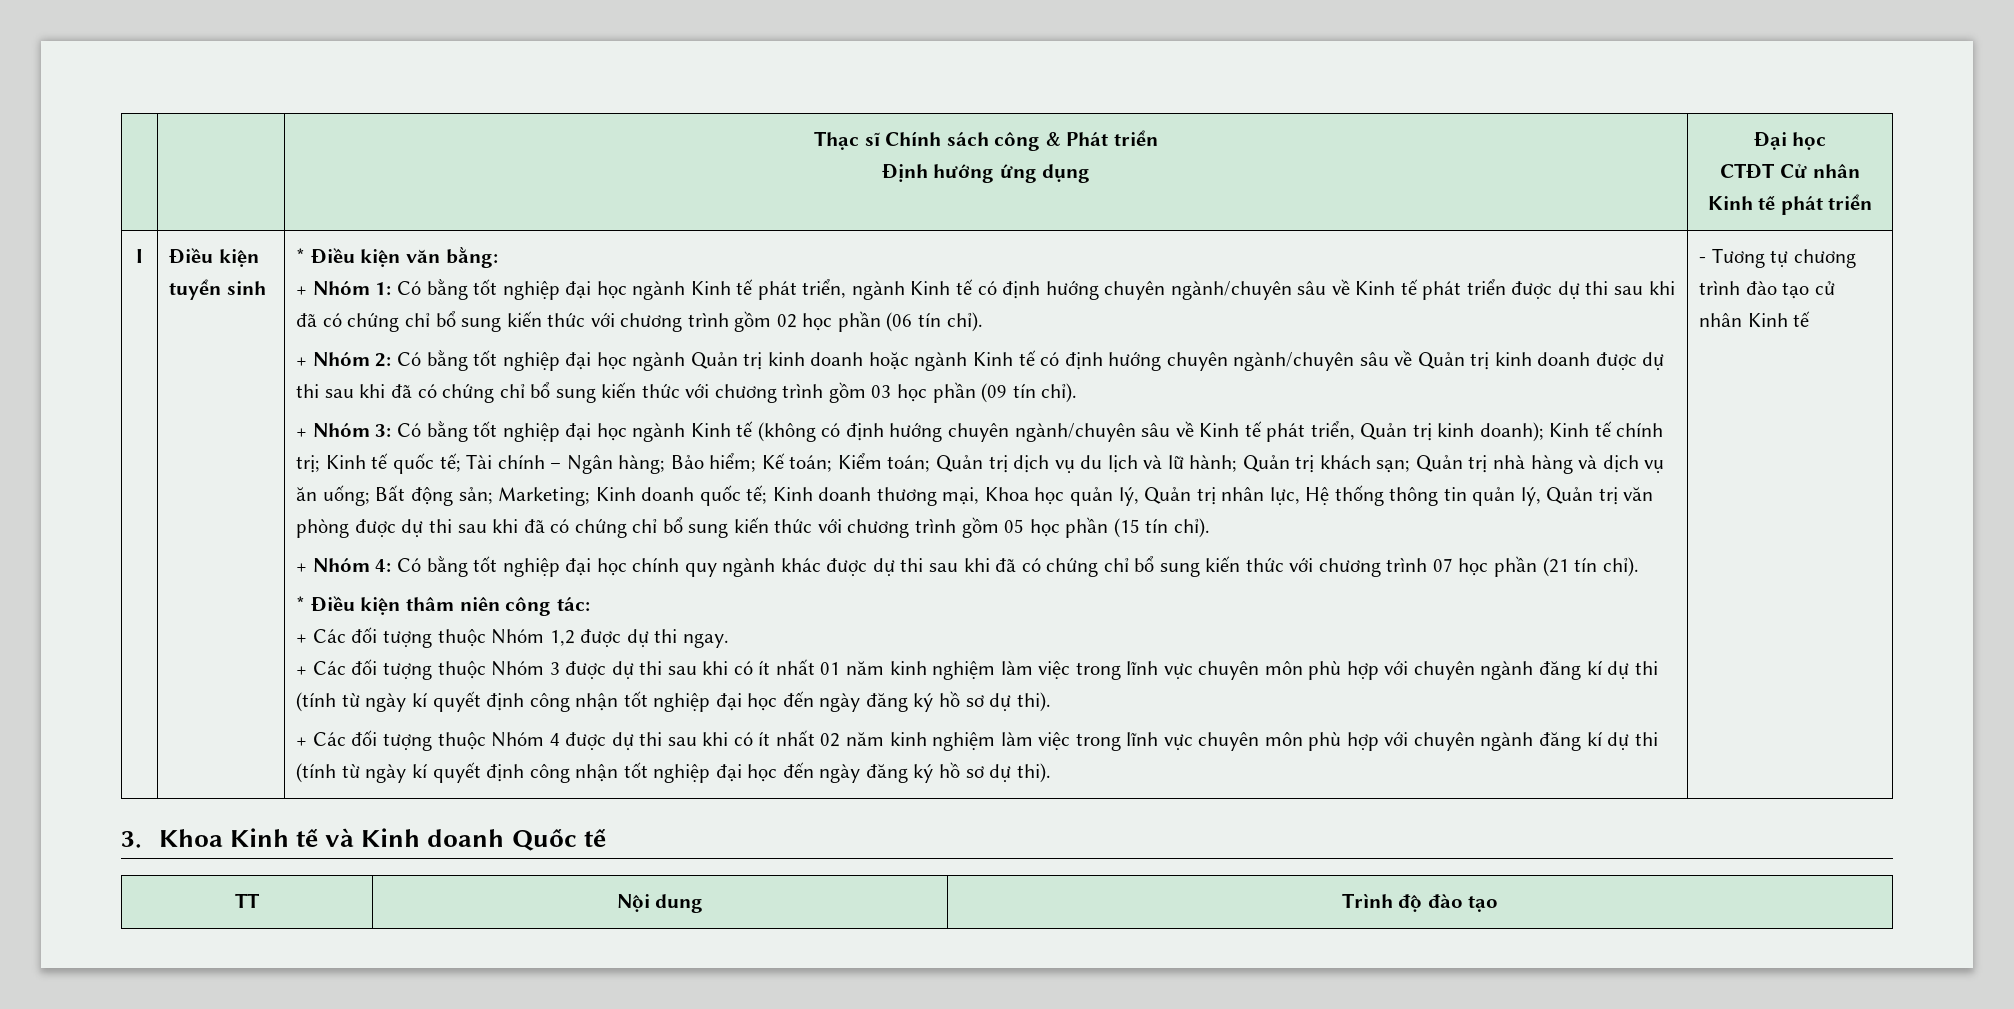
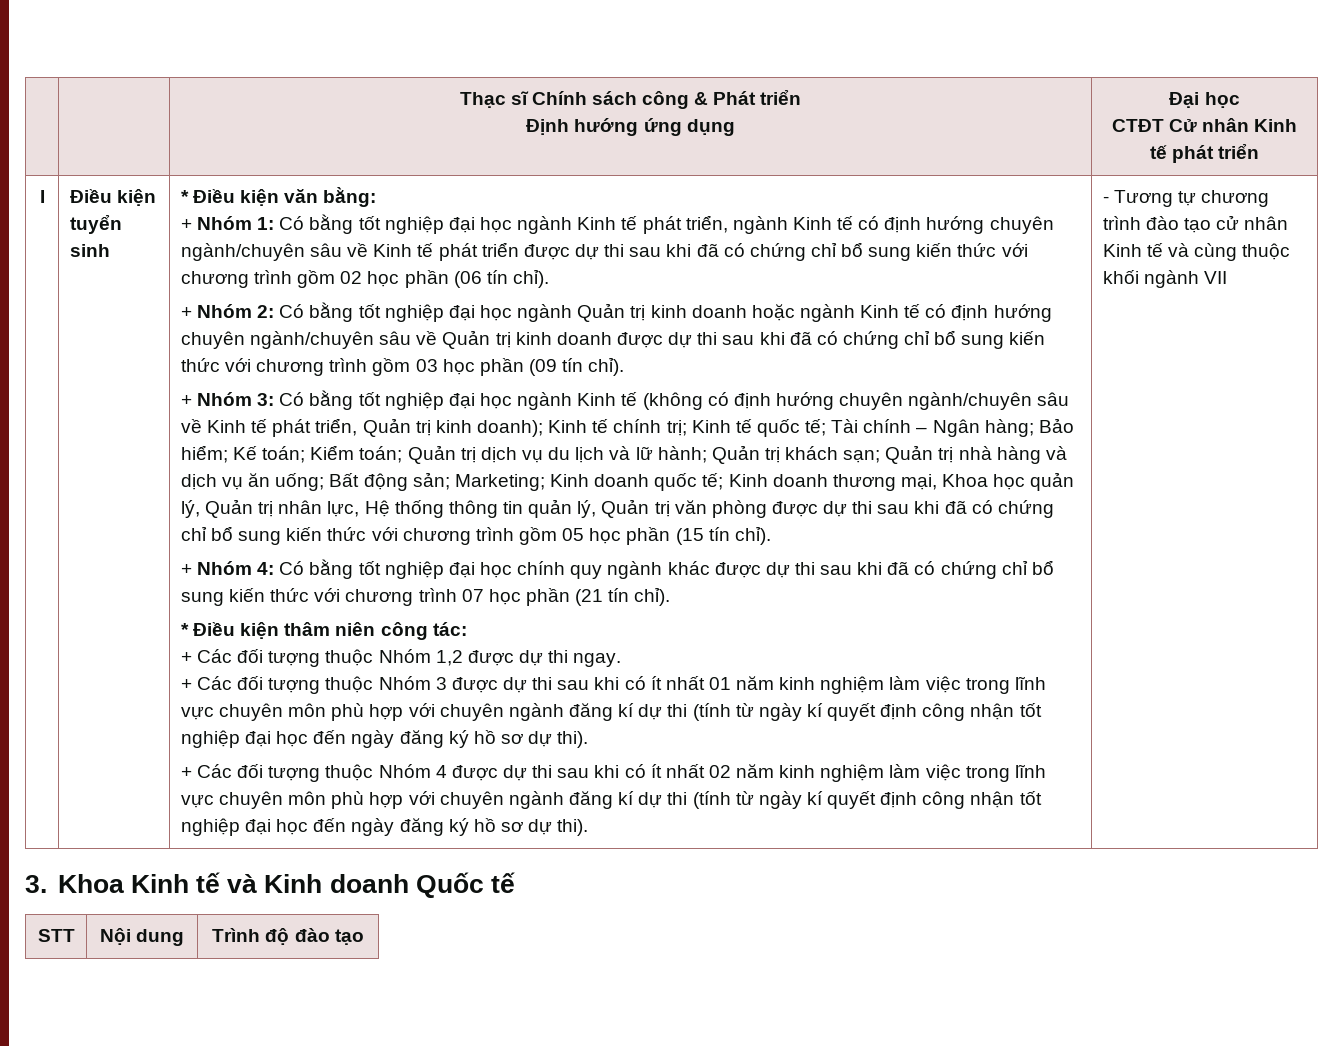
- - Tương tự chương trình đào tạo cử nhân Kinh tế
+ - Tương tự chương trình đào tạo cử nhân Kinh tế và cùng thuộc khối ngành VII
- TT | Nội dung | Trình độ đào tạo
+ STT | Nội dung | Trình độ đào tạo

